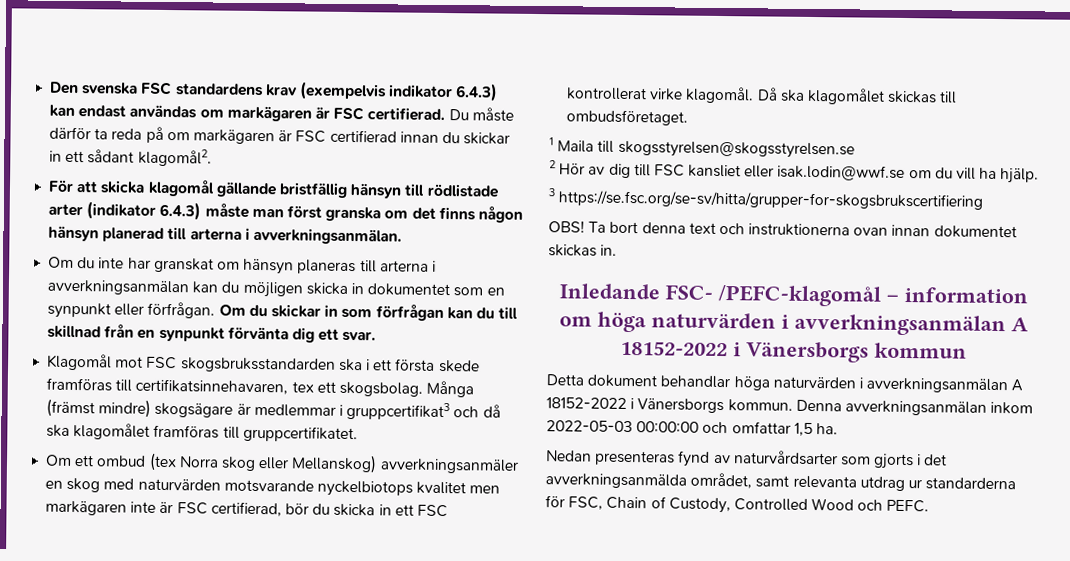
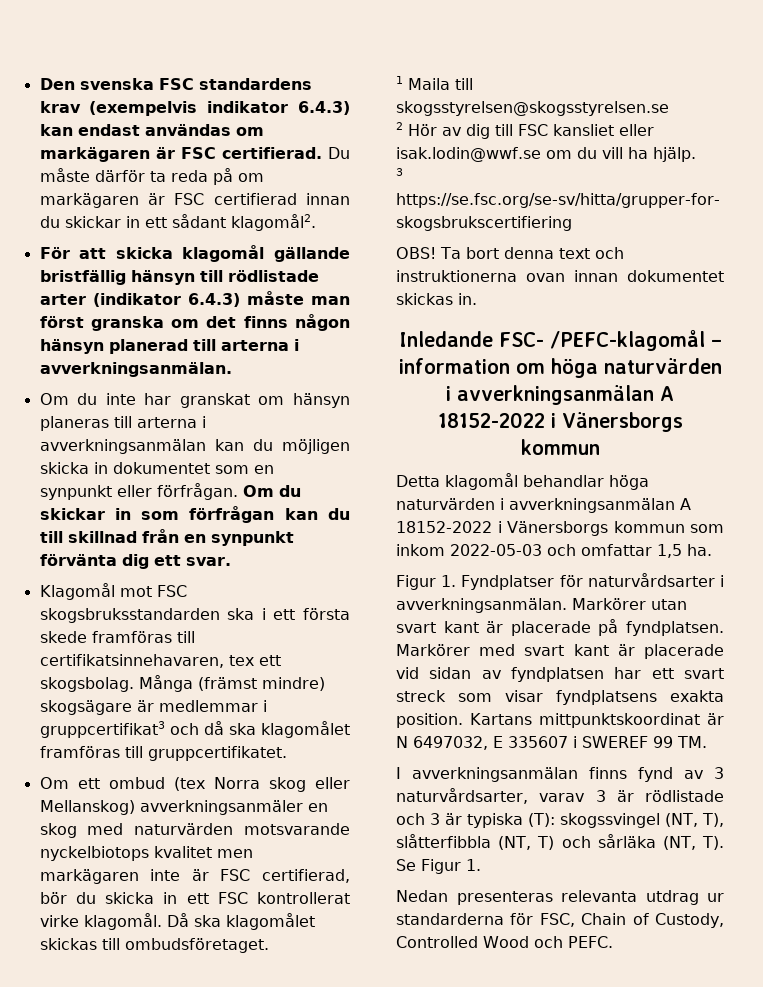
- Detta dokument behandlar höga naturvärden i avverkningsanmälan A 18152-2022 i Vänersborgs kommun. Denna avverkningsanmälan inkom 2022-05-03 00:00:00 och omfattar 1,5 ha.
+ Detta klagomål behandlar höga naturvärden i avverkningsanmälan A 18152-2022 i Vänersborgs kommun som inkom 2022-05-03 och omfattar 1,5 ha.
- Nedan presenteras fynd av naturvårdsarter som gjorts i det avverkningsanmälda området, samt relevanta utdrag ur standarderna för FSC, Chain of Custody, Controlled Wood och PEFC.
+ Figur 1. Fyndplatser för naturvårdsarter i avverkningsanmälan. Markörer utan svart kant är placerade på fyndplatsen. Markörer med svart kant är placerade vid sidan av fyndplatsen har ett svart streck som visar fyndplatsens exakta position. Kartans mittpunktskoordinat är N 6497032, E 335607 i SWEREF 99 TM.
+ I avverkningsanmälan finns fynd av 3 naturvårdsarter, varav 3 är rödlistade och 3 är typiska (T): skogssvingel (NT, T), slåtterfibbla (NT, T) och sårläka (NT, T). Se Figur 1.
+ Nedan presenteras relevanta utdrag ur standarderna för FSC, Chain of Custody, Controlled Wood och PEFC.

